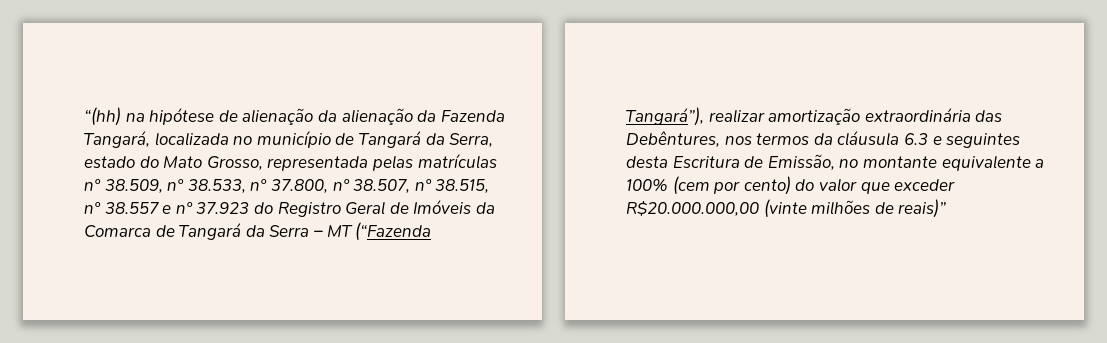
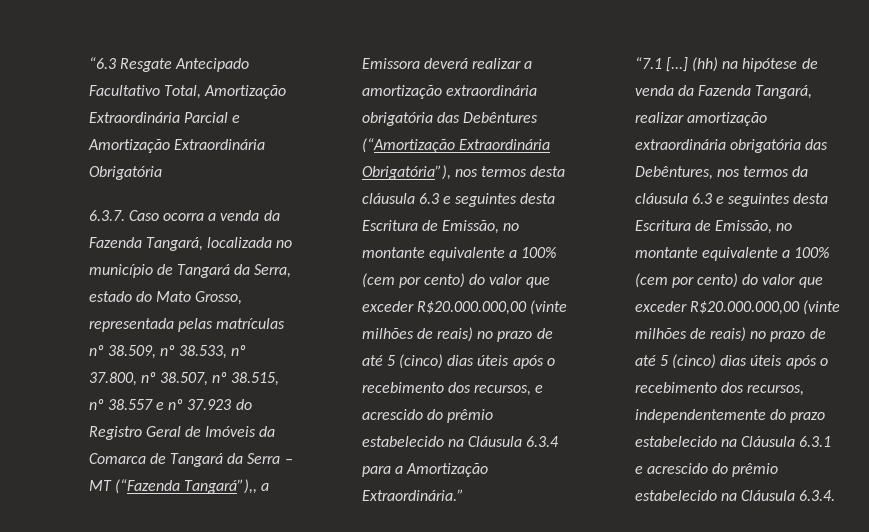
- “(hh) na hipótese de alienação da alienação da Fazenda Tangará, localizada no município de Tangará da Serra, estado do Mato Grosso, representada pelas matrículas nº 38.509, nº 38.533, nº 37.800, nº 38.507, nº 38.515, nº 38.557 e nº 37.923 do Registro Geral de Imóveis da Comarca de Tangará da Serra – MT (“Fazenda Tangará”), realizar amortização extraordinária das Debêntures, nos termos da cláusula 6.3 e seguintes desta Escritura de Emissão, no montante equivalente a 100% (cem por cento) do valor que exceder R$20.000.000,00 (vinte milhões de reais)”
+ “6.3 Resgate Antecipado Facultativo Total, Amortização Extraordinária Parcial e Amortização Extraordinária Obrigatória
+ 6.3.7. Caso ocorra a venda da Fazenda Tangará, localizada no município de Tangará da Serra, estado do Mato Grosso, representada pelas matrículas nº 38.509, nº 38.533, nº 37.800, nº 38.507, nº 38.515, nº 38.557 e nº 37.923 do Registro Geral de Imóveis da Comarca de Tangará da Serra – MT (“Fazenda Tangará”),, a Emissora deverá realizar a amortização extraordinária obrigatória das Debêntures (“Amortização Extraordinária Obrigatória”), nos termos desta cláusula 6.3 e seguintes desta Escritura de Emissão, no montante equivalente a 100% (cem por cento) do valor que exceder R$20.000.000,00 (vinte milhões de reais) no prazo de até 5 (cinco) dias úteis após o recebimento dos recursos, e acrescido do prêmio estabelecido na Cláusula 6.3.4 para a Amortização Extraordinária.”
+ “7.1 [...] (hh) na hipótese de venda da Fazenda Tangará, realizar amortização extraordinária obrigatória das Debêntures, nos termos da cláusula 6.3 e seguintes desta Escritura de Emissão, no montante equivalente a 100% (cem por cento) do valor que exceder R$20.000.000,00 (vinte milhões de reais) no prazo de até 5 (cinco) dias úteis após o recebimento dos recursos, independentemente do prazo estabelecido na Cláusula 6.3.1 e acrescido do prêmio estabelecido na Cláusula 6.3.4.

